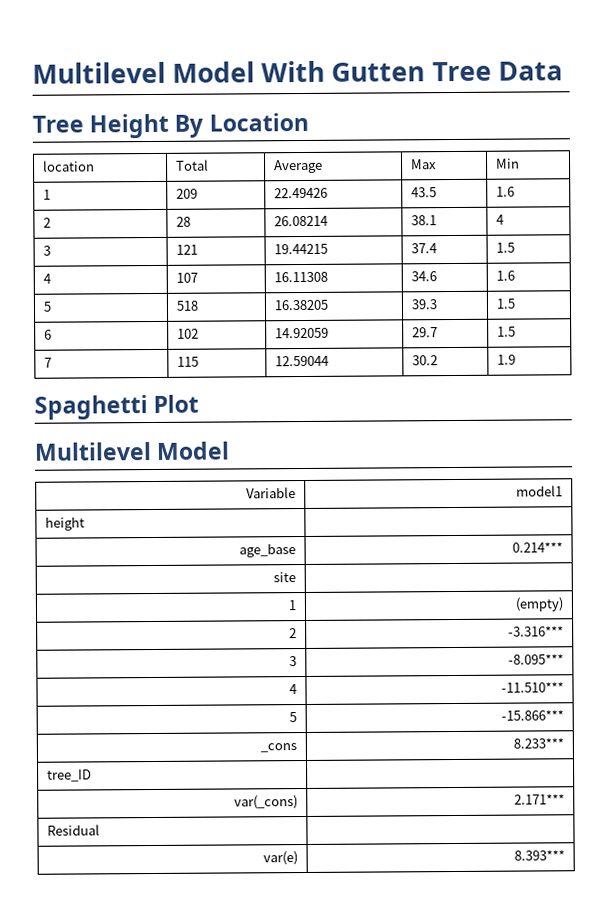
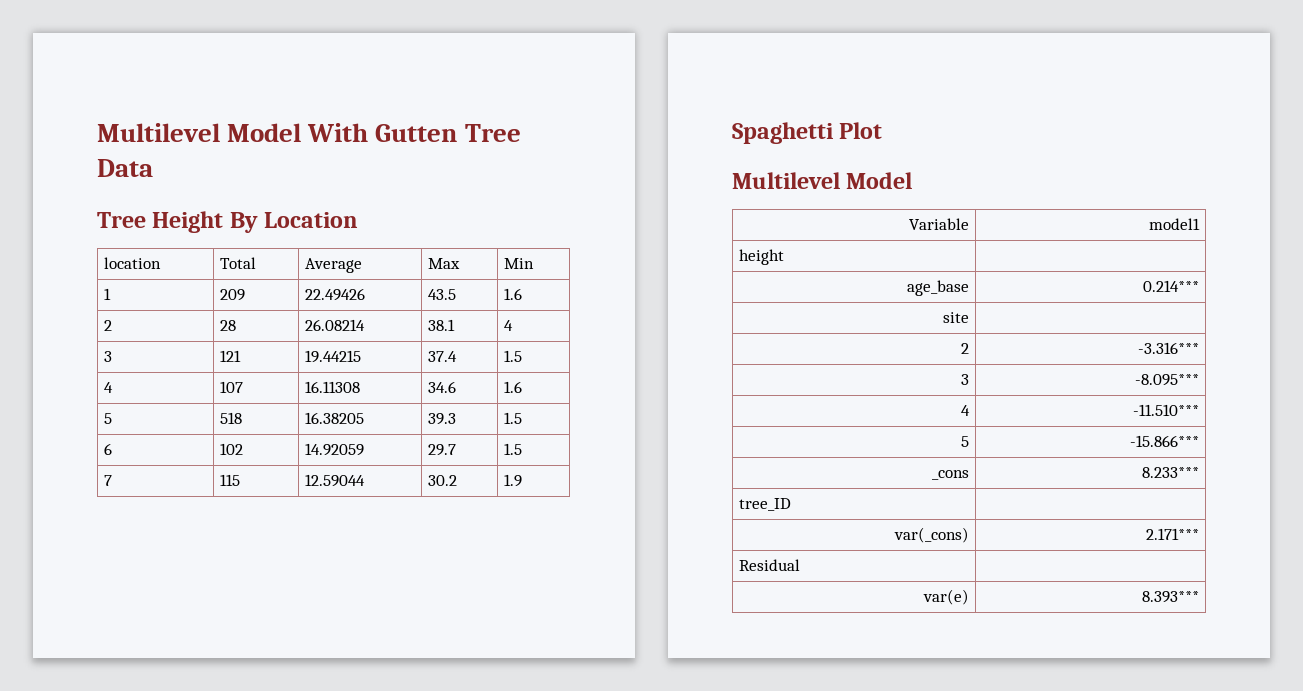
- 1 | (empty)

